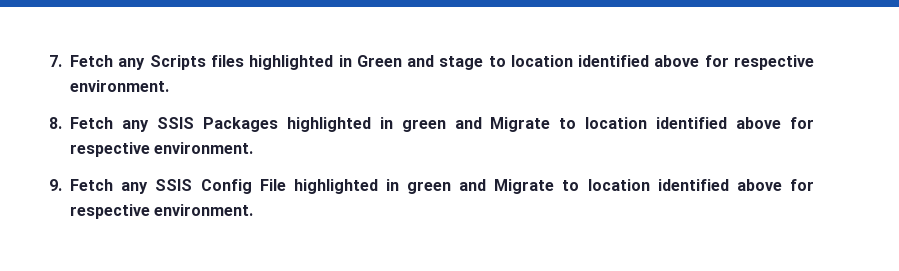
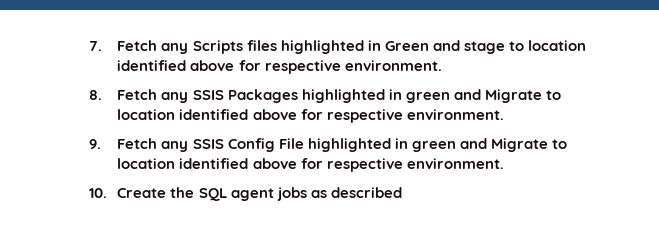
+ 10. Create the SQL agent jobs as described

